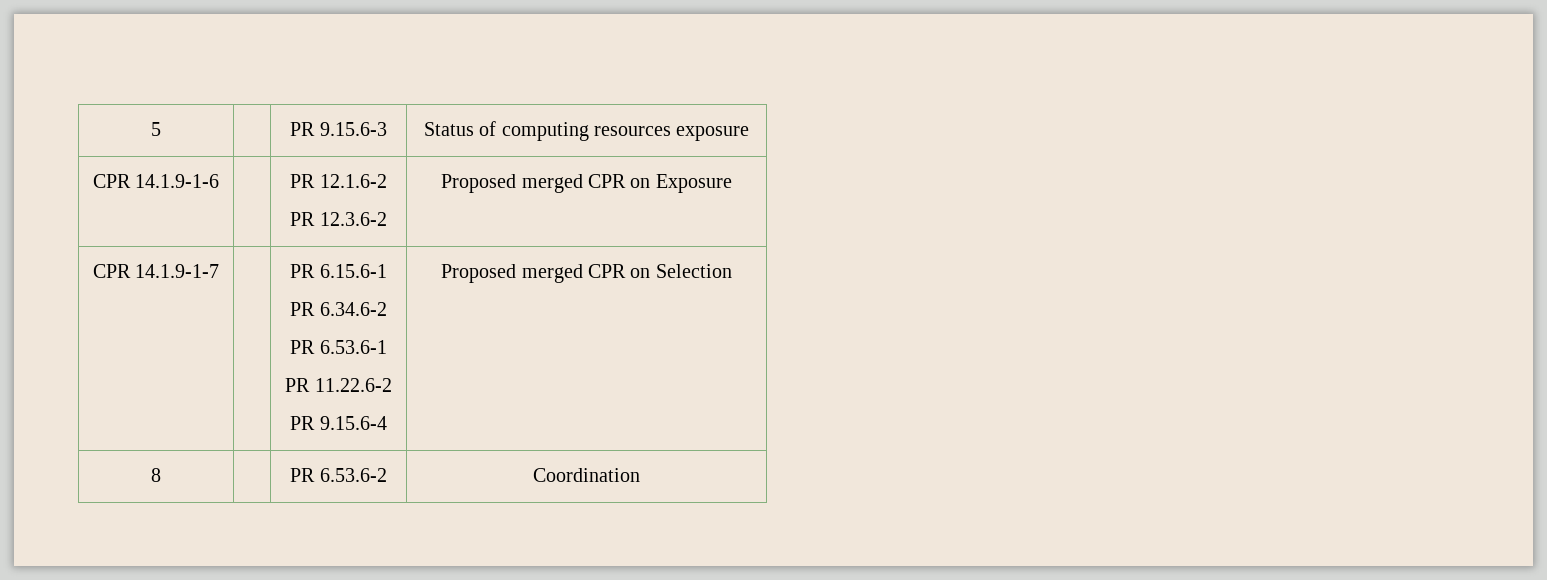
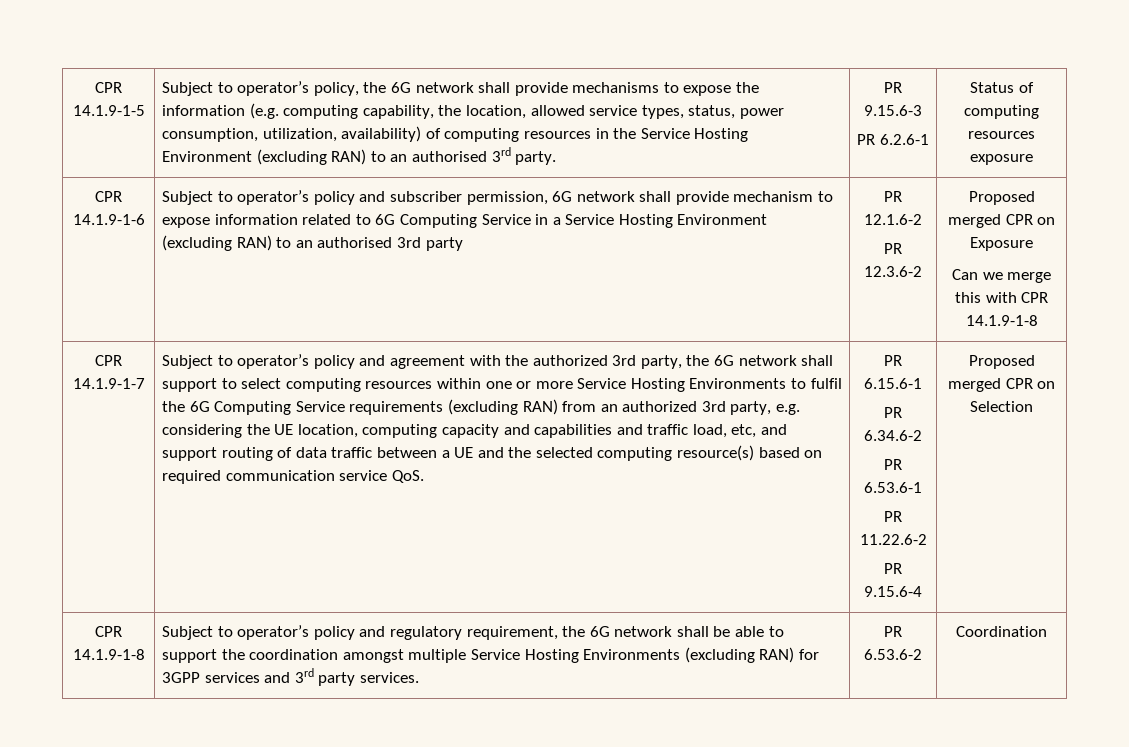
- 5
+ CPR 14.1.9-1-5 | Subject to operator’s policy, the 6G network shall provide mechanisms to expose the information (e.g. computing capability, the location, allowed service types, status, power consumption, utilization, availability) of computing resources in the Service Hosting Environment (excluding RAN) to an authorised 3rd party.
+ PR 6.2.6-1
+ Subject to operator’s policy and subscriber permission, 6G network shall provide mechanism to expose information related to 6G Computing Service in a Service Hosting Environment (excluding RAN) to an authorised 3rd party
- CPR 14.1.9-1-7 | | PR 6.15.6-1
+ Can we merge this with CPR 14.1.9-1-8
+ CPR 14.1.9-1-7 | Subject to operator’s policy and agreement with the authorized 3rd party, the 6G network shall support to select computing resources within one or more Service Hosting Environments to fulfil the 6G Computing Service requirements (excluding RAN) from an authorized 3rd party, e.g. considering the UE location, computing capacity and capabilities and traffic load, etc, and support routing of data traffic between a UE and the selected computing resource(s) based on required communication service QoS. | PR 6.15.6-1
- 8 | | PR 6.53.6-2 | Coordination
+ CPR 14.1.9-1-8 | Subject to operator’s policy and regulatory requirement, the 6G network shall be able to support the coordination amongst multiple Service Hosting Environments (excluding RAN) for 3GPP services and 3rd party services. | PR 6.53.6-2 | Coordination

